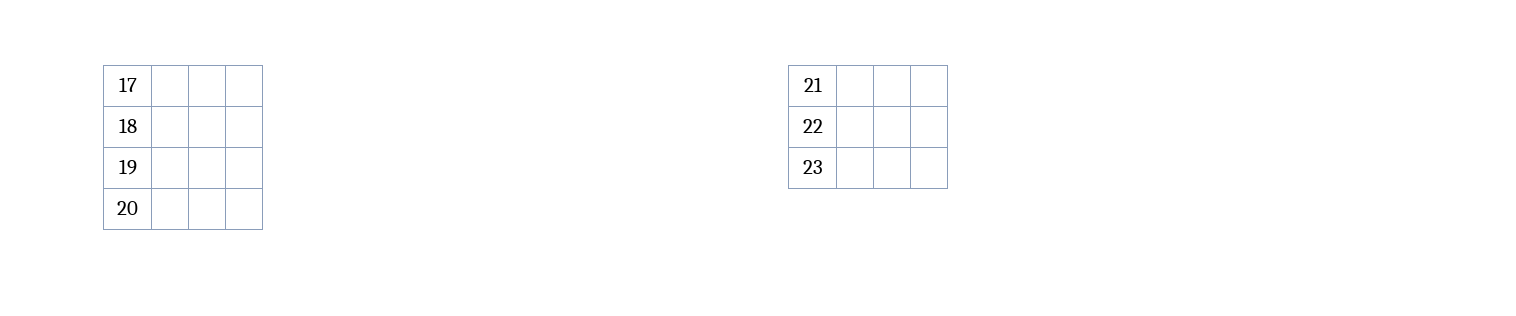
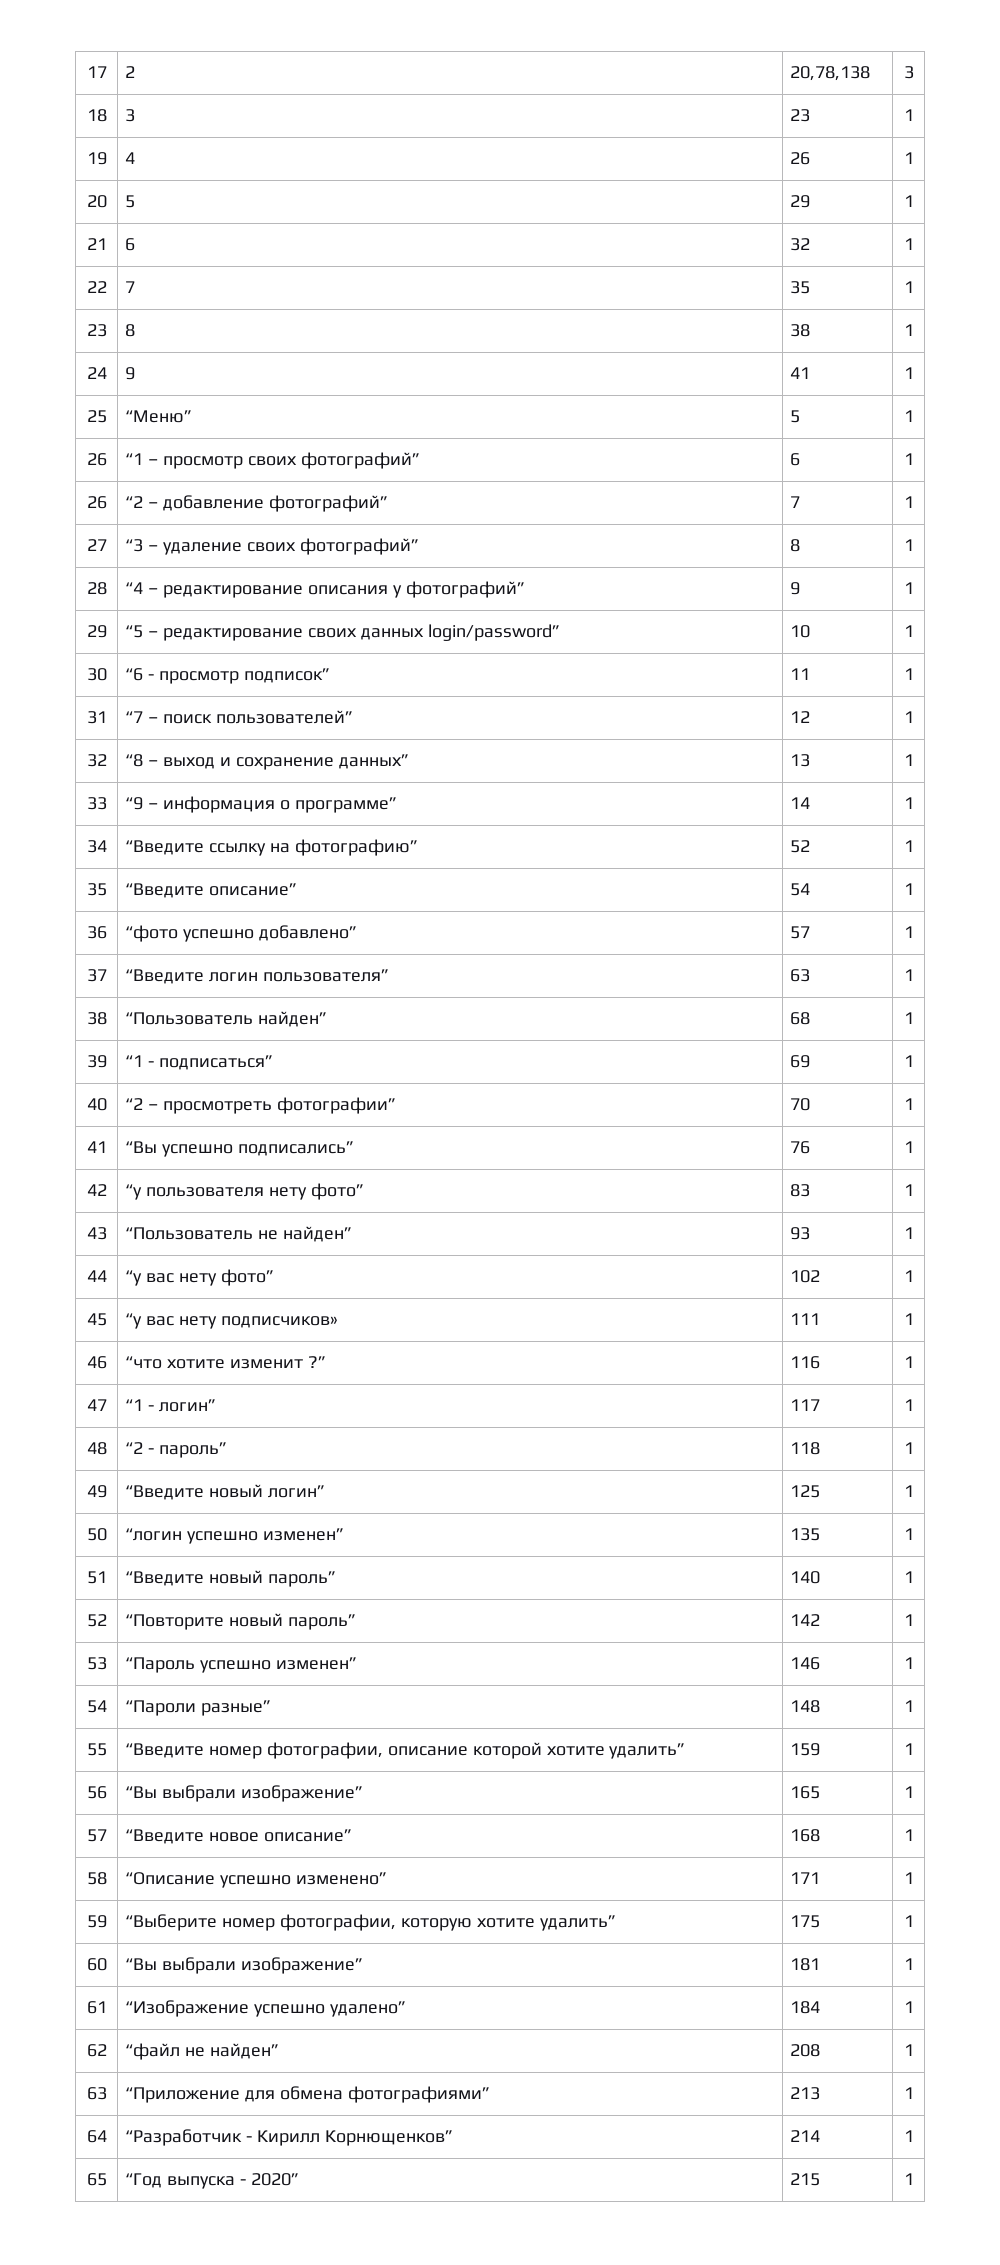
- 17 | | |
- 18 | | |
- 19 | | |
- 20 | | |
- 21 | | |
- 22 | | |
- 23 | | |
+ 17 | 2 | 20,78,138 | 3
+ 18 | 3 | 23 | 1
+ 19 | 4 | 26 | 1
+ 20 | 5 | 29 | 1
+ 21 | 6 | 32 | 1
+ 22 | 7 | 35 | 1
+ 23 | 8 | 38 | 1
+ 24 | 9 | 41 | 1
+ 25 | “Меню” | 5 | 1
+ 26 | “1 – просмотр своих фотографий” | 6 | 1
+ 26 | “2 – добавление фотографий” | 7 | 1
+ 27 | “3 – удаление своих фотографий” | 8 | 1
+ 28 | “4 – редактирование описания у фотографий” | 9 | 1
+ 29 | “5 – редактирование своих данных login/password” | 10 | 1
+ 30 | “6 - просмотр подписок” | 11 | 1
+ 31 | “7 – поиск пользователей” | 12 | 1
+ 32 | “8 – выход и сохранение данных” | 13 | 1
+ 33 | “9 – информация о программе” | 14 | 1
+ 34 | “Введите ссылку на фотографию” | 52 | 1
+ 35 | “Введите описание” | 54 | 1
+ 36 | “фото успешно добавлено” | 57 | 1
+ 37 | “Введите логин пользователя” | 63 | 1
+ 38 | “Пользователь найден” | 68 | 1
+ 39 | “1 - подписаться” | 69 | 1
+ 40 | “2 – просмотреть фотографии” | 70 | 1
+ 41 | “Вы успешно подписались” | 76 | 1
+ 42 | “у пользователя нету фото” | 83 | 1
+ 43 | “Пользователь не найден” | 93 | 1
+ 44 | “у вас нету фото” | 102 | 1
+ 45 | “у вас нету подписчиков» | 111 | 1
+ 46 | “что хотите изменит ?” | 116 | 1
+ 47 | “1 - логин” | 117 | 1
+ 48 | “2 - пароль” | 118 | 1
+ 49 | “Введите новый логин” | 125 | 1
+ 50 | “логин успешно изменен” | 135 | 1
+ 51 | “Введите новый пароль” | 140 | 1
+ 52 | “Повторите новый пароль” | 142 | 1
+ 53 | “Пароль успешно изменен” | 146 | 1
+ 54 | “Пароли разные” | 148 | 1
+ 55 | “Введите номер фотографии, описание которой хотите удалить” | 159 | 1
+ 56 | “Вы выбрали изображение” | 165 | 1
+ 57 | “Введите новое описание” | 168 | 1
+ 58 | “Описание успешно изменено” | 171 | 1
+ 59 | “Выберите номер фотографии, которую хотите удалить” | 175 | 1
+ 60 | “Вы выбрали изображение” | 181 | 1
+ 61 | “Изображение успешно удалено” | 184 | 1
+ 62 | “файл не найден” | 208 | 1
+ 63 | “Приложение для обмена фотографиями” | 213 | 1
+ 64 | “Разработчик - Кирилл Корнющенков” | 214 | 1
+ 65 | “Год выпуска - 2020” | 215 | 1

